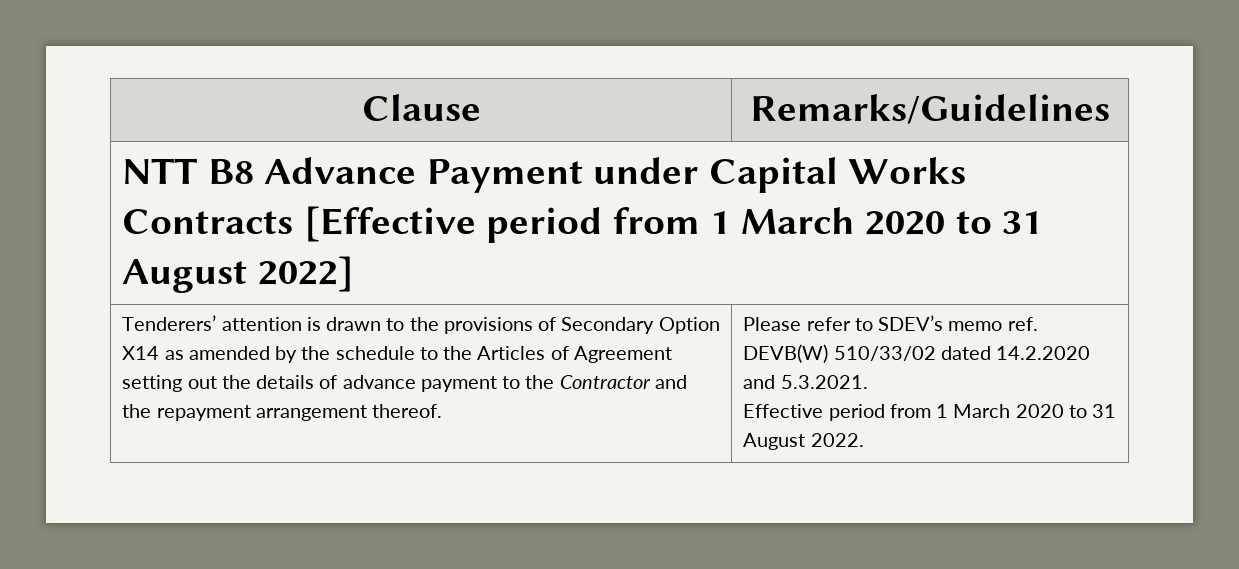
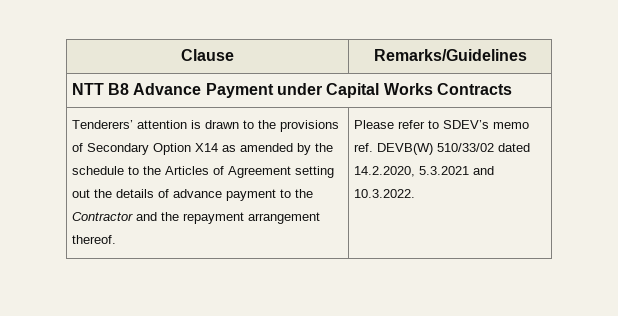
- NTT B8 Advance Payment under Capital Works Contracts [Effective period from 1 March 2020 to 31 August 2022]
+ NTT B8 Advance Payment under Capital Works Contracts
- Please refer to SDEV’s memo ref. DEVB(W) 510/33/02 dated 14.2.2020 and 5.3.2021.
- Effective period from 1 March 2020 to 31 August 2022.
+ Please refer to SDEV’s memo ref. DEVB(W) 510/33/02 dated 14.2.2020, 5.3.2021 and 10.3.2022.

